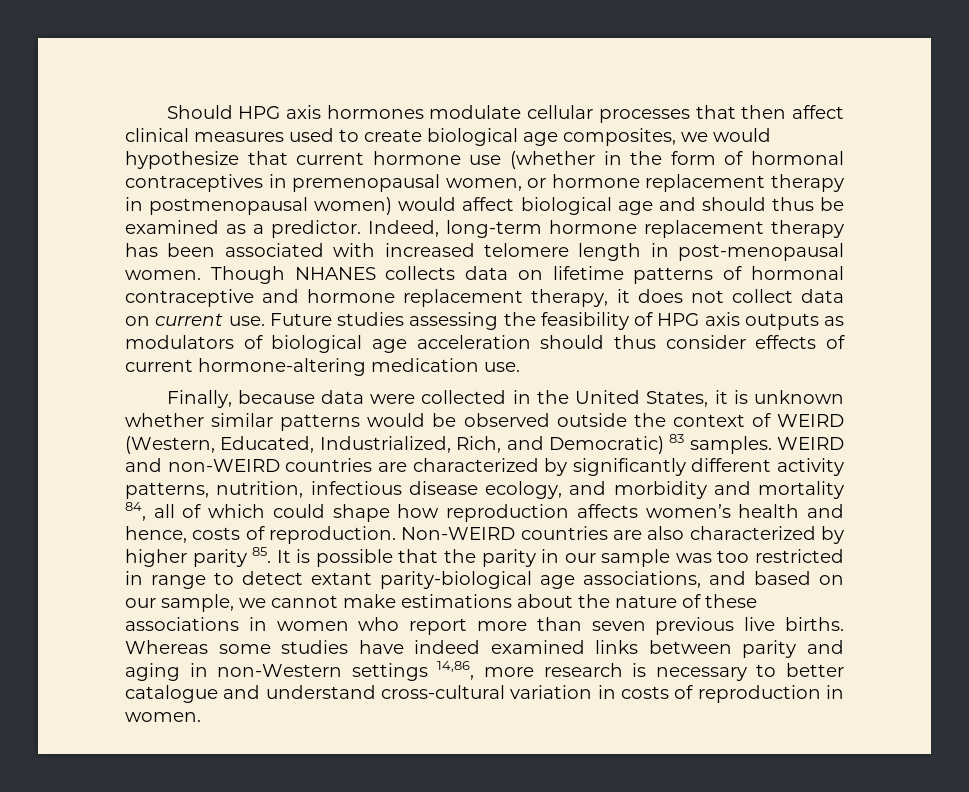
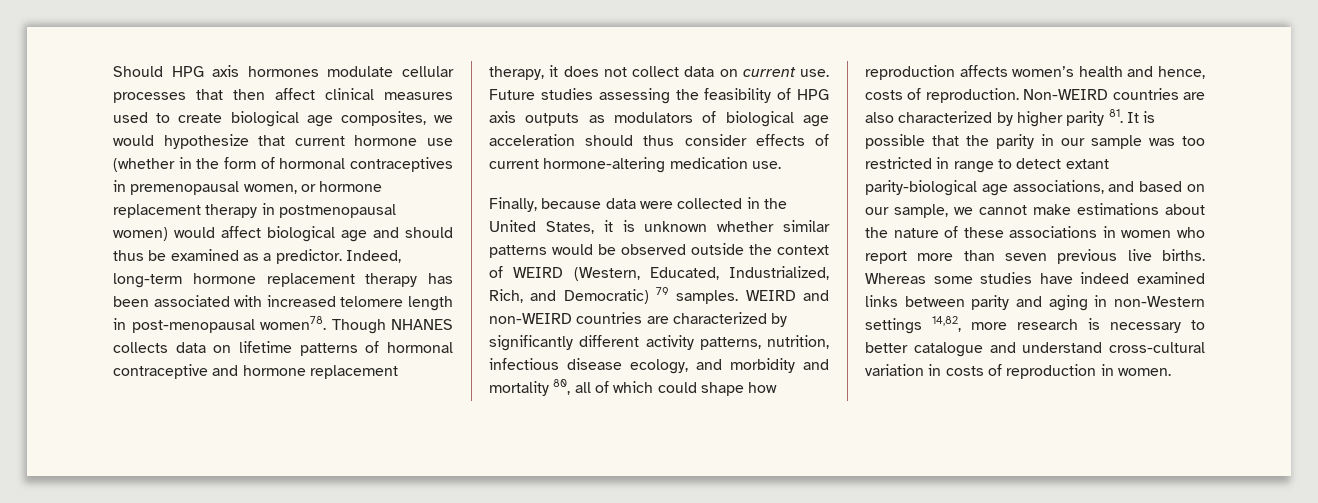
- Indeed, long-term hormone replacement therapy has been associated with increased telomere length in post-menopausal women.
+ Indeed, long-term hormone replacement therapy has been associated with increased telomere length in post-menopausal women78.
- Finally, because data were collected in the United States, it is unknown whether similar patterns would be observed outside the context of WEIRD (Western, Educated, Industrialized, Rich, and Democratic) 83 samples.
+ Finally, because data were collected in the United States, it is unknown whether similar patterns would be observed outside the context of WEIRD (Western, Educated, Industrialized, Rich, and Democratic) 79 samples.
- WEIRD and non-WEIRD countries are characterized by significantly different activity patterns, nutrition, infectious disease ecology, and morbidity and mortality 84, all of which could shape how reproduction affects women’s health and hence, costs of reproduction.
+ WEIRD and non-WEIRD countries are characterized by significantly different activity patterns, nutrition, infectious disease ecology, and morbidity and mortality 80, all of which could shape how reproduction affects women’s health and hence, costs of reproduction.
- Non-WEIRD countries are also characterized by higher parity 85. It is possible that the parity in our sample was too restricted in range to detect extant parity-biological age associations, and based on our sample, we cannot make estimations about the nature of these associations in women who report more than seven previous live births.
+ Non-WEIRD countries are also characterized by higher parity 81. It is possible that the parity in our sample was too restricted in range to detect extant parity-biological age associations, and based on our sample, we cannot make estimations about the nature of these associations in women who report more than seven previous live births.
- Whereas some studies have indeed examined links between parity and aging in non-Western settings 14,86, more research is necessary to better catalogue and understand cross-cultural variation in costs of reproduction in women.
+ Whereas some studies have indeed examined links between parity and aging in non-Western settings 14,82, more research is necessary to better catalogue and understand cross-cultural variation in costs of reproduction in women.

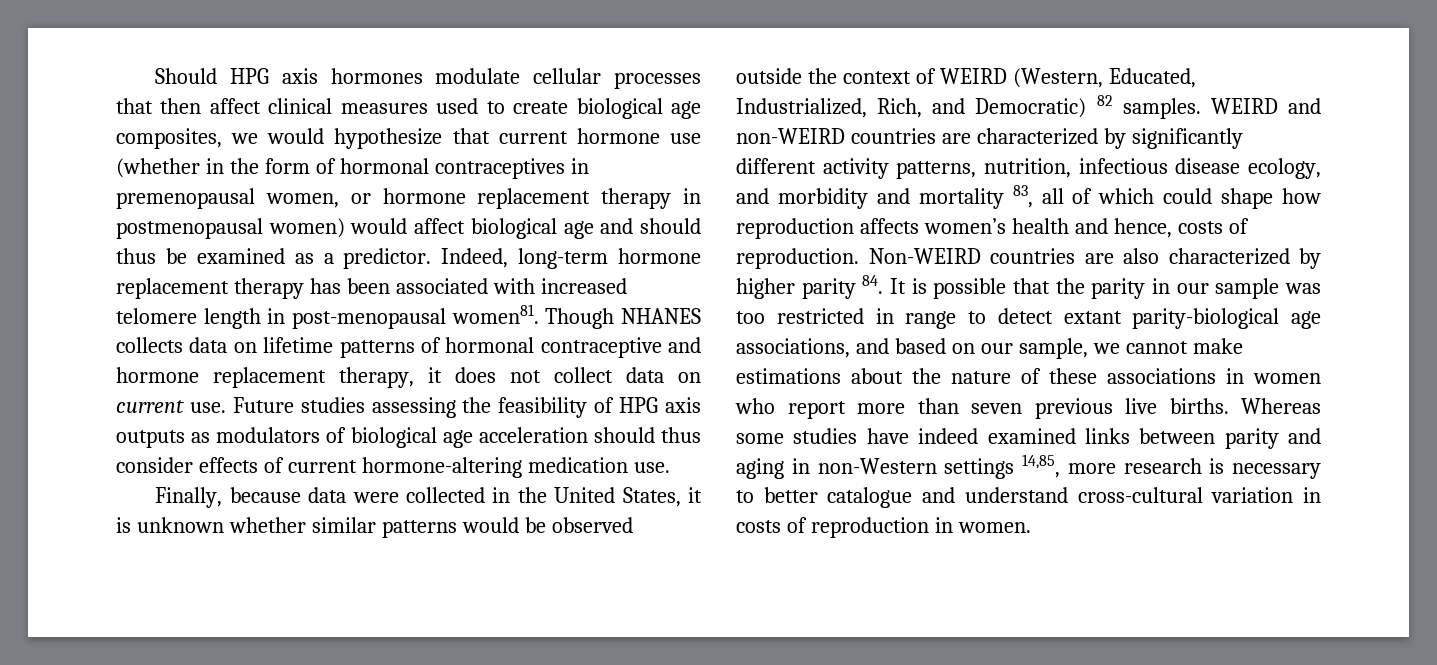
- Indeed, long-term hormone replacement therapy has been associated with increased telomere length in post-menopausal women78.
+ Indeed, long-term hormone replacement therapy has been associated with increased telomere length in post-menopausal women81.
- Finally, because data were collected in the United States, it is unknown whether similar patterns would be observed outside the context of WEIRD (Western, Educated, Industrialized, Rich, and Democratic) 79 samples.
+ Finally, because data were collected in the United States, it is unknown whether similar patterns would be observed outside the context of WEIRD (Western, Educated, Industrialized, Rich, and Democratic) 82 samples.
- WEIRD and non-WEIRD countries are characterized by significantly different activity patterns, nutrition, infectious disease ecology, and morbidity and mortality 80, all of which could shape how reproduction affects women’s health and hence, costs of reproduction.
+ WEIRD and non-WEIRD countries are characterized by significantly different activity patterns, nutrition, infectious disease ecology, and morbidity and mortality 83, all of which could shape how reproduction affects women’s health and hence, costs of reproduction.
- Non-WEIRD countries are also characterized by higher parity 81. It is possible that the parity in our sample was too restricted in range to detect extant parity-biological age associations, and based on our sample, we cannot make estimations about the nature of these associations in women who report more than seven previous live births.
+ Non-WEIRD countries are also characterized by higher parity 84. It is possible that the parity in our sample was too restricted in range to detect extant parity-biological age associations, and based on our sample, we cannot make estimations about the nature of these associations in women who report more than seven previous live births.
- Whereas some studies have indeed examined links between parity and aging in non-Western settings 14,82, more research is necessary to better catalogue and understand cross-cultural variation in costs of reproduction in women.
+ Whereas some studies have indeed examined links between parity and aging in non-Western settings 14,85, more research is necessary to better catalogue and understand cross-cultural variation in costs of reproduction in women.

